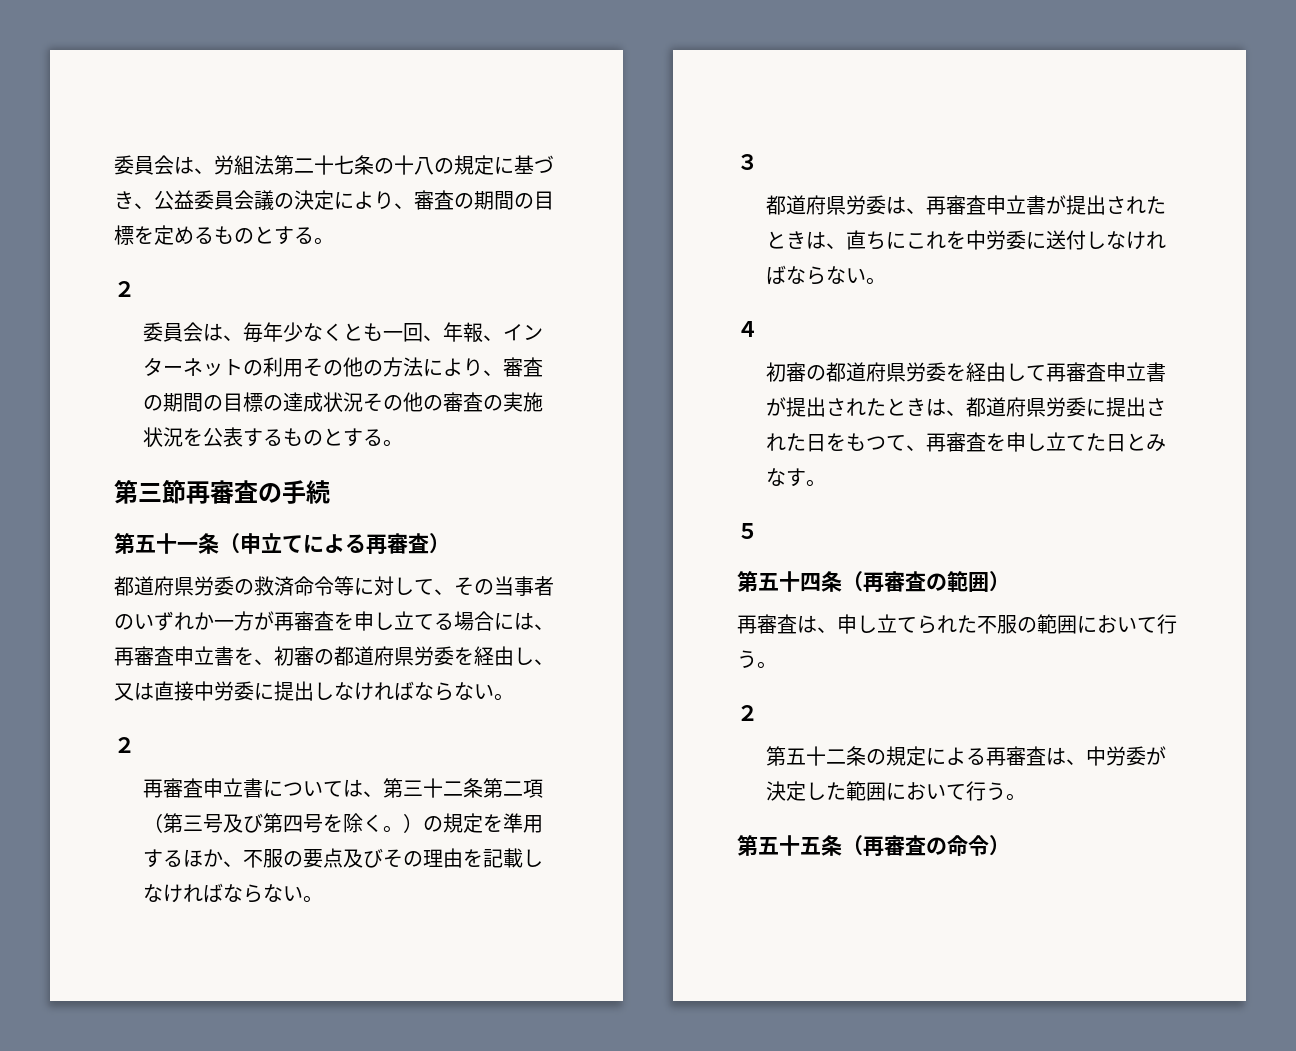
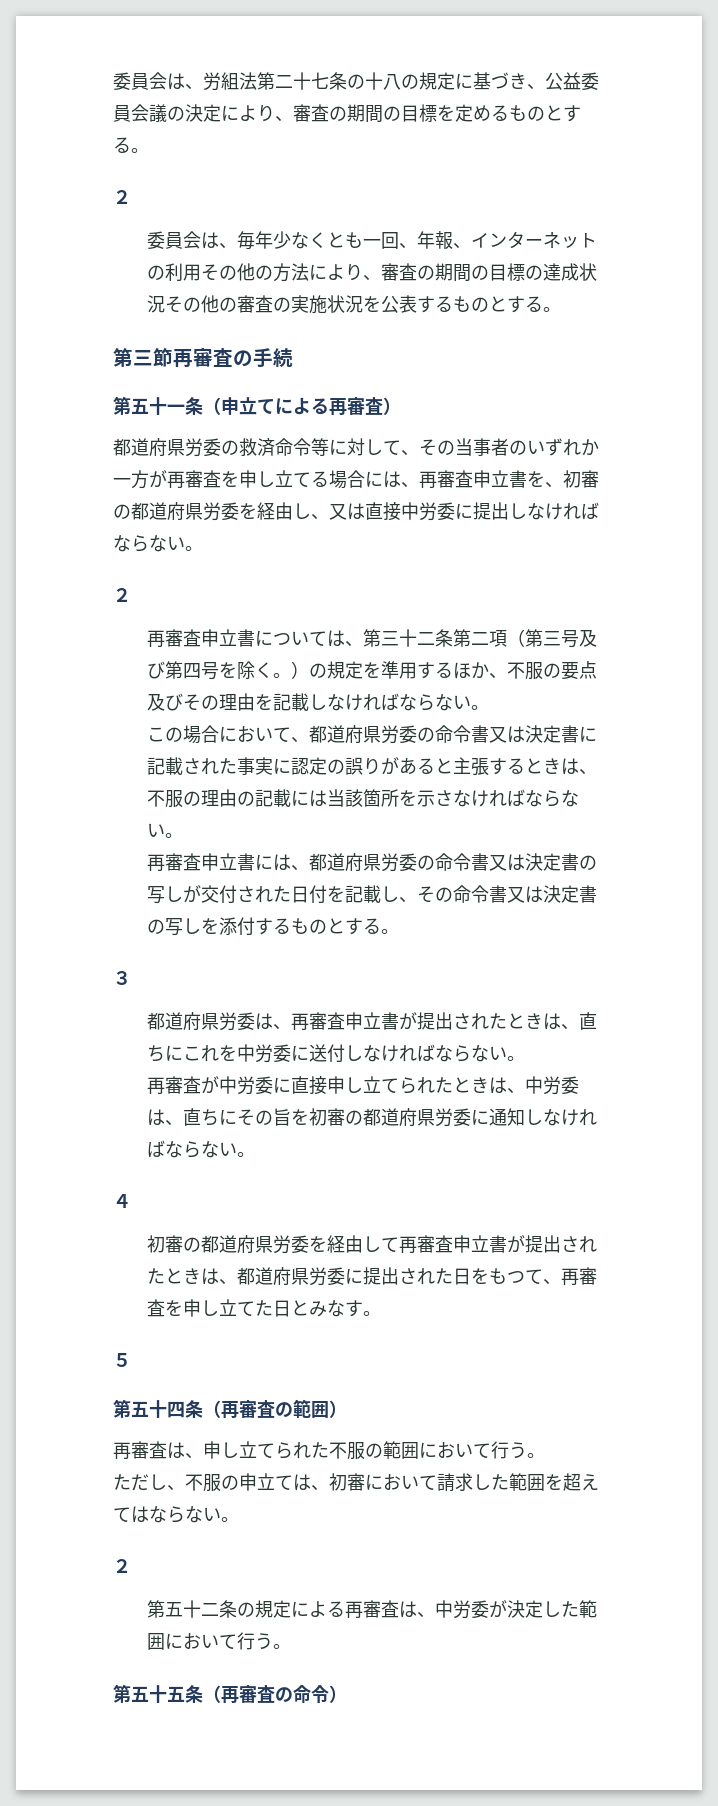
+ この場合において、都道府県労委の命令書又は決定書に記載された事実に認定の誤りがあると主張するときは、不服の理由の記載には当該箇所を示さなければならない。
+ 再審査申立書には、都道府県労委の命令書又は決定書の写しが交付された日付を記載し、その命令書又は決定書の写しを添付するものとする。
+ 再審査が中労委に直接申し立てられたときは、中労委は、直ちにその旨を初審の都道府県労委に通知しなければならない。
+ ただし、不服の申立ては、初審において請求した範囲を超えてはならない。

